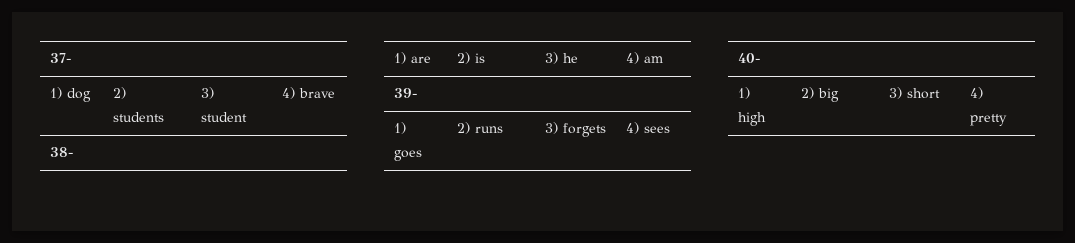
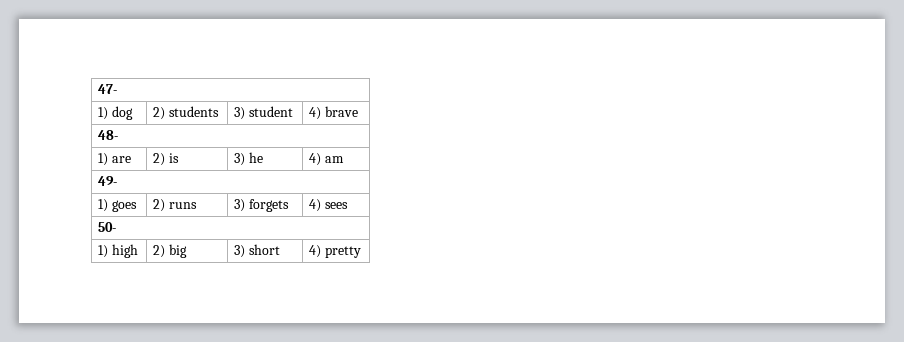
- 37-
+ 47-
- 38-
+ 48-
- 39-
+ 49-
- 40-
+ 50-

